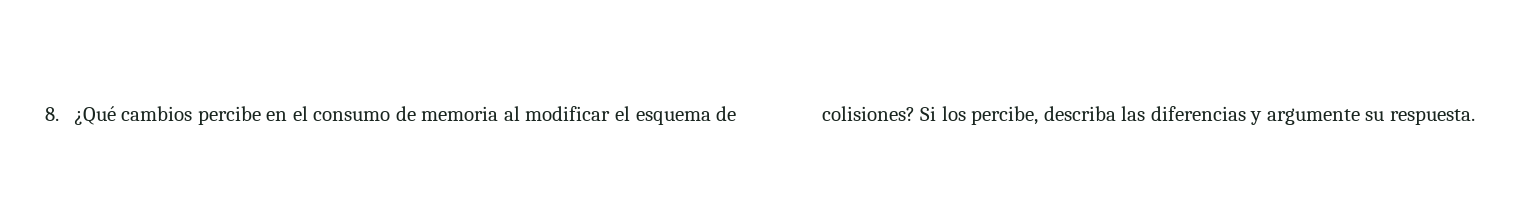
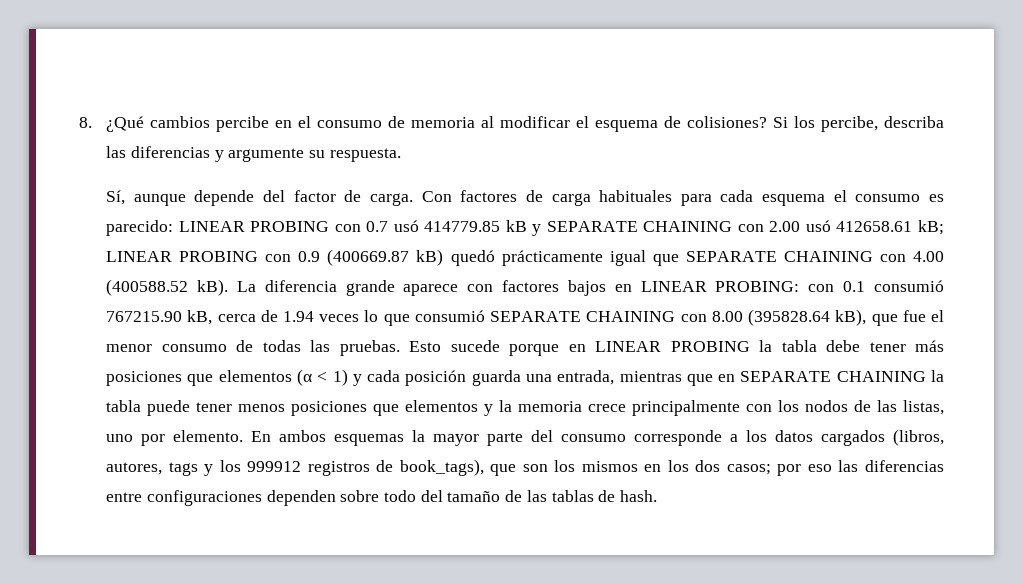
+ Sí, aunque depende del factor de carga. Con factores de carga habituales para cada esquema el consumo es parecido: LINEAR PROBING con 0.7 usó 414779.85 kB y SEPARATE CHAINING con 2.00 usó 412658.61 kB; LINEAR PROBING con 0.9 (400669.87 kB) quedó prácticamente igual que SEPARATE CHAINING con 4.00 (400588.52 kB). La diferencia grande aparece con factores bajos en LINEAR PROBING: con 0.1 consumió 767215.90 kB, cerca de 1.94 veces lo que consumió SEPARATE CHAINING con 8.00 (395828.64 kB), que fue el menor consumo de todas las pruebas. Esto sucede porque en LINEAR PROBING la tabla debe tener más posiciones que elementos (α < 1) y cada posición guarda una entrada, mientras que en SEPARATE CHAINING la tabla puede tener menos posiciones que elementos y la memoria crece principalmente con los nodos de las listas, uno por elemento. En ambos esquemas la mayor parte del consumo corresponde a los datos cargados (libros, autores, tags y los 999912 registros de book_tags), que son los mismos en los dos casos; por eso las diferencias entre configuraciones dependen sobre todo del tamaño de las tablas de hash.

